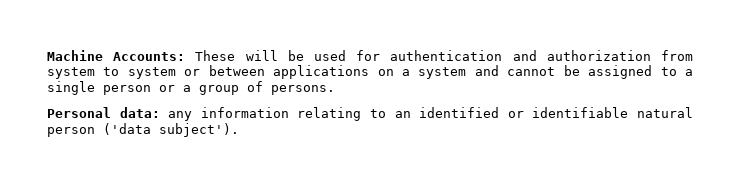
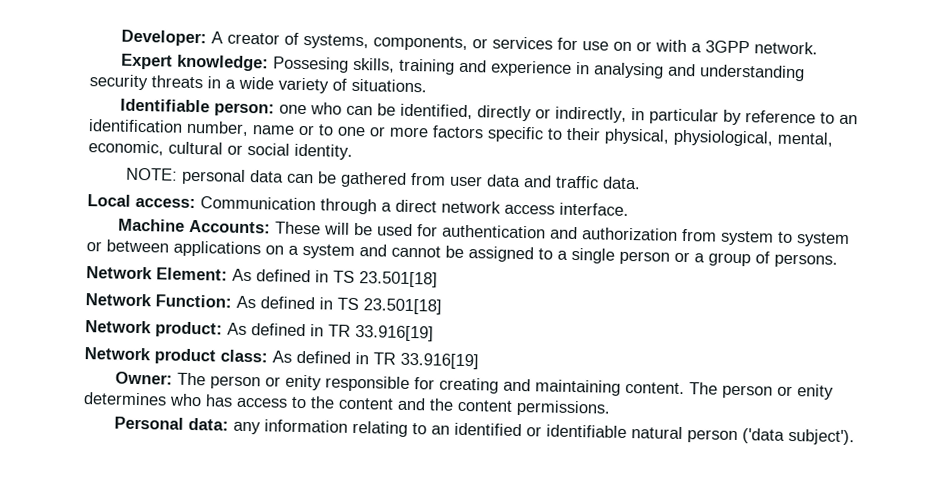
+ Developer: A creator of systems, components, or services for use on or with a 3GPP network.
+ Expert knowledge: Possesing skills, training and experience in analysing and understanding security threats in a wide variety of situations.
+ Identifiable person: one who can be identified, directly or indirectly, in particular by reference to an identification number, name or to one or more factors specific to their physical, physiological, mental, economic, cultural or social identity.
+ NOTE: personal data can be gathered from user data and traffic data.
+ Local access: Communication through a direct network access interface.
+ Network Element: As defined in TS 23.501[18]
+ Network Function: As defined in TS 23.501[18]
+ Network product: As defined in TR 33.916[19]
+ Network product class: As defined in TR 33.916[19]
+ Owner: The person or enity responsible for creating and maintaining content. The person or enity determines who has access to the content and the content permissions.

